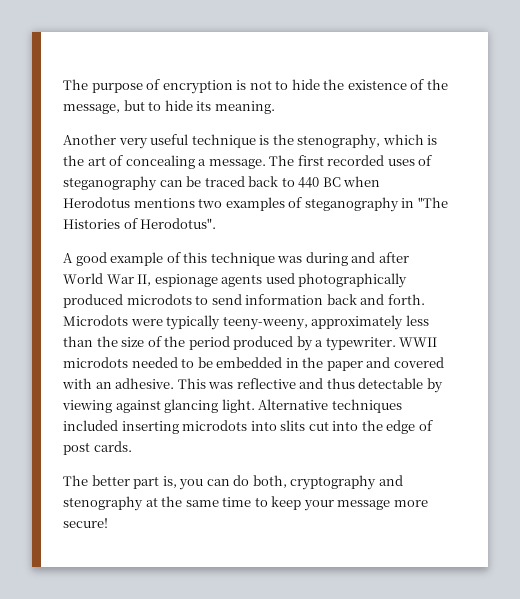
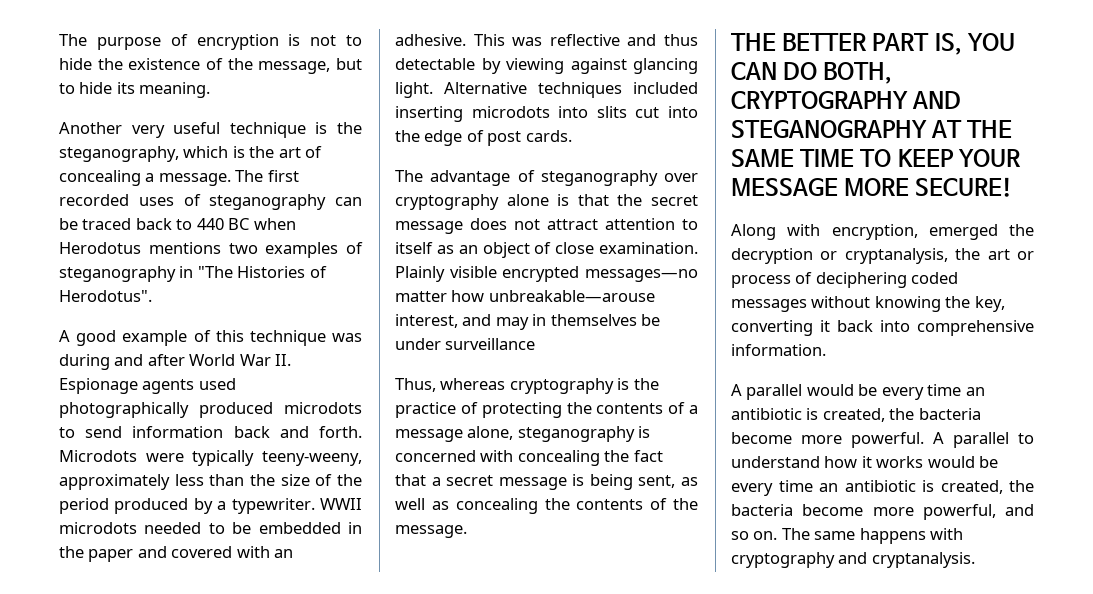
- Another very useful technique is the stenography, which is the art of concealing a message.
+ Another very useful technique is the steganography, which is the art of concealing a message.
- A good example of this technique was during and after World War II, espionage agents used photographically produced microdots to send information back and forth.
+ A good example of this technique was during and after World War II. Espionage agents used photographically produced microdots to send information back and forth.
- The better part is, you can do both, cryptography and stenography at the same time to keep your message more secure!
+ The advantage of steganography over cryptography alone is that the secret message does not attract attention to itself as an object of close examination. Plainly visible encrypted messages—no matter how unbreakable—arouse interest, and may in themselves be under surveillance
+ Thus, whereas cryptography is the practice of protecting the contents of a message alone, steganography is concerned with concealing the fact that a secret message is being sent, as well as concealing the contents of the message.
+ THE BETTER PART IS, YOU CAN DO BOTH, CRYPTOGRAPHY AND STEGANOGRAPHY AT THE SAME TIME TO KEEP YOUR MESSAGE MORE SECURE!
+ Along with encryption, emerged the decryption or cryptanalysis, the art or process of deciphering coded messages without knowing the key, converting it back into comprehensive information.
+ A parallel would be every time an antibiotic is created, the bacteria become more powerful. A parallel to understand how it works would be every time an antibiotic is created, the bacteria become more powerful, and so on. The same happens with cryptography and cryptanalysis.

